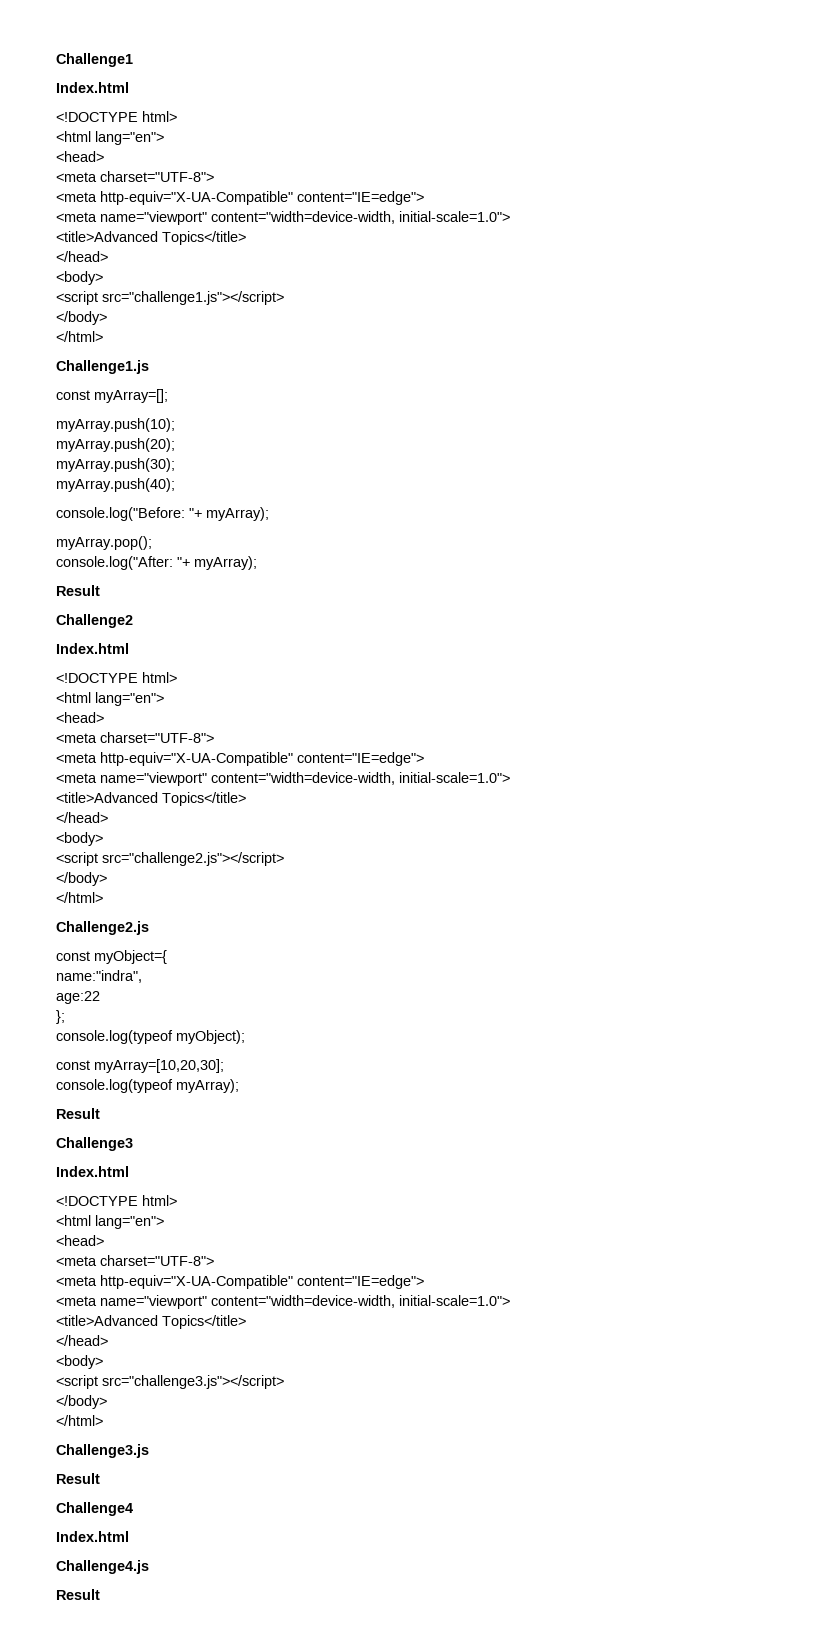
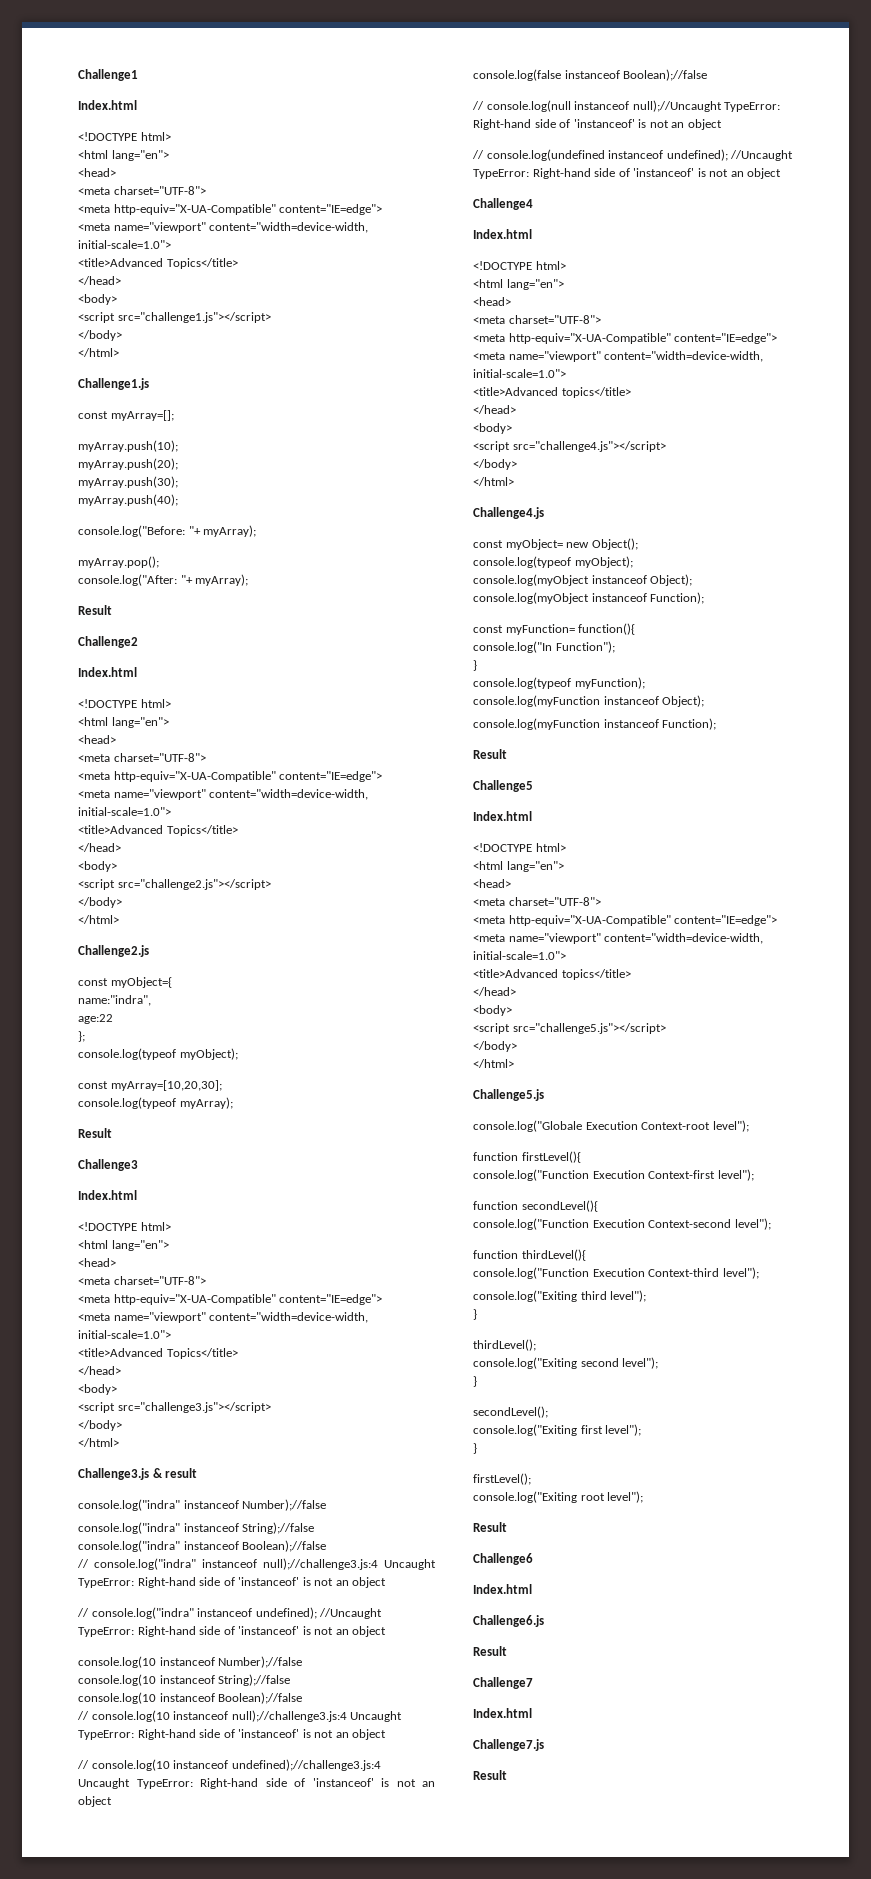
- Challenge3.js
- Result
+ Challenge3.js & result
+ console.log("indra" instanceof Number);//false
+ console.log("indra" instanceof String);//false
+ console.log("indra" instanceof Boolean);//false
+ // console.log("indra" instanceof null);//challenge3.js:4 Uncaught TypeError: Right-hand side of 'instanceof' is not an object
+ // console.log("indra" instanceof undefined); //Uncaught TypeError: Right-hand side of 'instanceof' is not an object
+ console.log(10 instanceof Number);//false
+ console.log(10 instanceof String);//false
+ console.log(10 instanceof Boolean);//false
+ // console.log(10 instanceof null);//challenge3.js:4 Uncaught TypeError: Right-hand side of 'instanceof' is not an object
+ // console.log(10 instanceof undefined);//challenge3.js:4 Uncaught TypeError: Right-hand side of 'instanceof' is not an object
+ console.log(false instanceof Boolean);//false
+ // console.log(null instanceof null);//Uncaught TypeError: Right-hand side of 'instanceof' is not an object
+ // console.log(undefined instanceof undefined); //Uncaught TypeError: Right-hand side of 'instanceof' is not an object
  Challenge4
  Index.html
+ <!DOCTYPE html>
+ <html lang="en">
+ <head>
+ <meta charset="UTF-8">
+ <meta http-equiv="X-UA-Compatible" content="IE=edge">
+ <meta name="viewport" content="width=device-width, initial-scale=1.0">
+ <title>Advanced topics</title>
+ </head>
+ <body>
+ <script src="challenge4.js"></script>
+ </body>
+ </html>
  Challenge4.js
+ const myObject= new Object();
+ console.log(typeof myObject);
+ console.log(myObject instanceof Object);
+ console.log(myObject instanceof Function);
+ const myFunction= function(){
+ console.log("In Function");
+ }
+ console.log(typeof myFunction);
+ console.log(myFunction instanceof Object);
+ console.log(myFunction instanceof Function);
+ Result
+ Challenge5
+ Index.html
+ <!DOCTYPE html>
+ <html lang="en">
+ <head>
+ <meta charset="UTF-8">
+ <meta http-equiv="X-UA-Compatible" content="IE=edge">
+ <meta name="viewport" content="width=device-width, initial-scale=1.0">
+ <title>Advanced topics</title>
+ </head>
+ <body>
+ <script src="challenge5.js"></script>
+ </body>
+ </html>
+ Challenge5.js
+ console.log("Globale Execution Context-root level");
+ function firstLevel(){
+ console.log("Function Execution Context-first level");
+ function secondLevel(){
+ console.log("Function Execution Context-second level");
+ function thirdLevel(){
+ console.log("Function Execution Context-third level");
+ console.log("Exiting third level");
+ }
+ thirdLevel();
+ console.log("Exiting second level");
+ }
+ secondLevel();
+ console.log("Exiting first level");
+ }
+ firstLevel();
+ console.log("Exiting root level");
+ Result
+ Challenge6
+ Index.html
+ Challenge6.js
+ Result
+ Challenge7
+ Index.html
+ Challenge7.js

